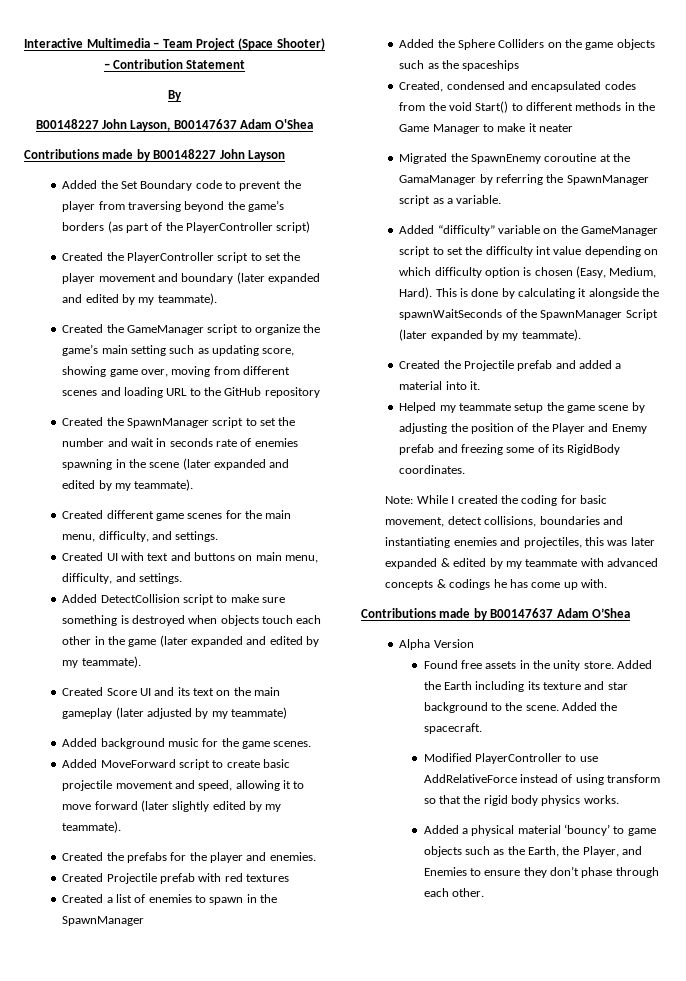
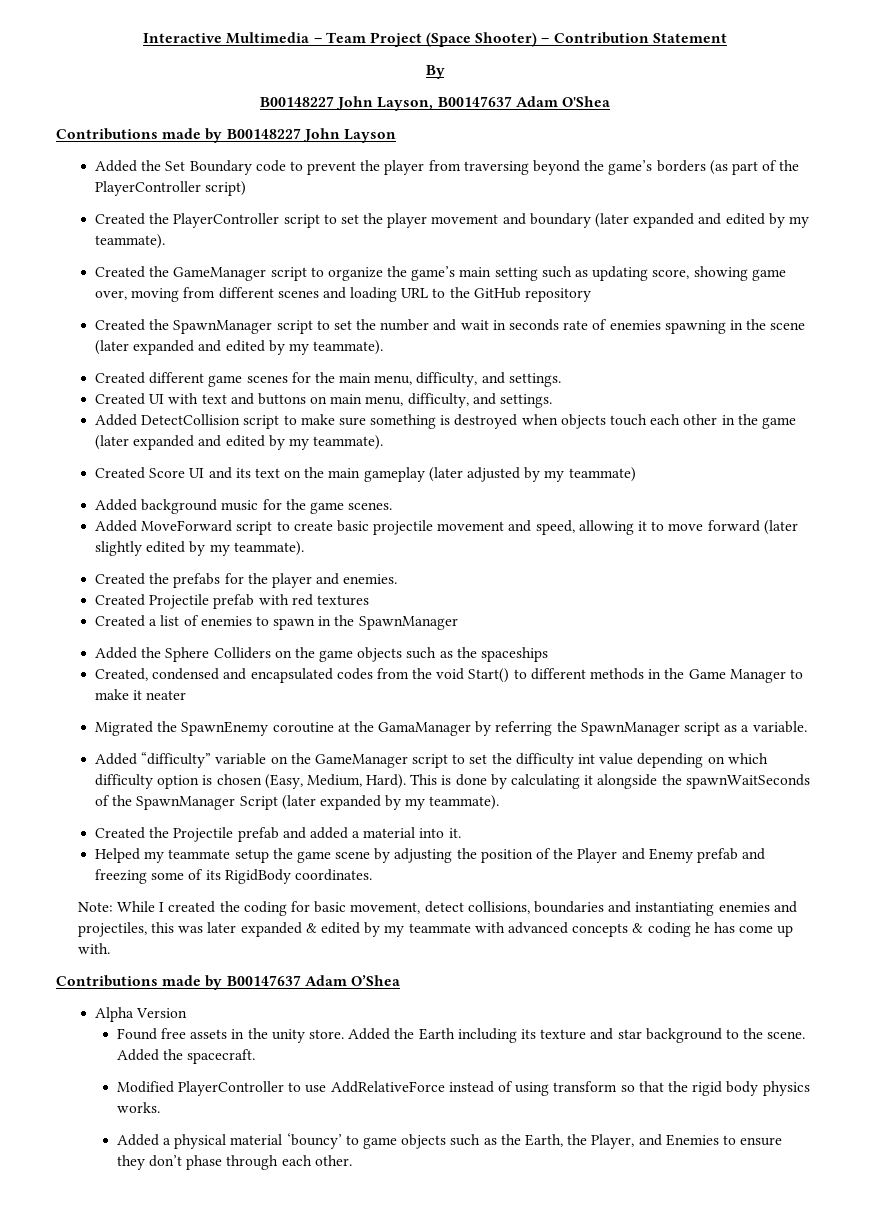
- Note: While I created the coding for basic movement, detect collisions, boundaries and instantiating enemies and projectiles, this was later expanded & edited by my teammate with advanced concepts & codings he has come up with.
+ Note: While I created the coding for basic movement, detect collisions, boundaries and instantiating enemies and projectiles, this was later expanded & edited by my teammate with advanced concepts & coding he has come up with.

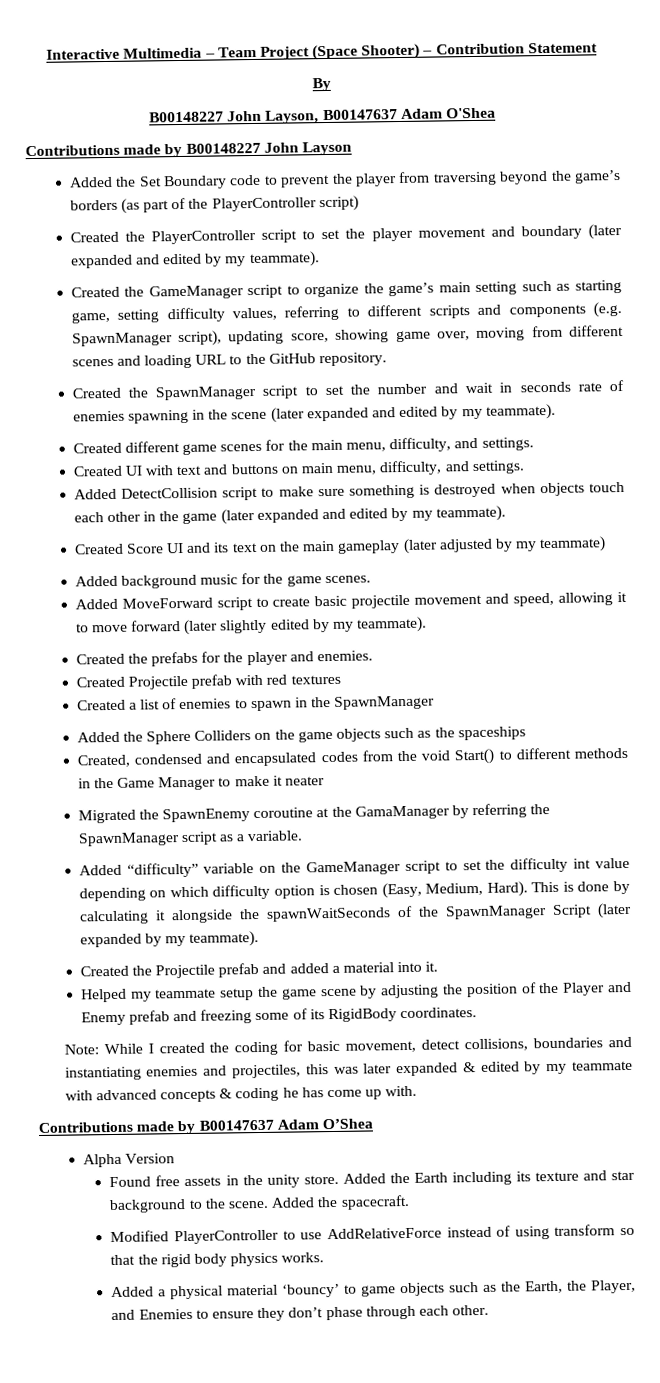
- Created the GameManager script to organize the game’s main setting such as updating score, showing game over, moving from different scenes and loading URL to the GitHub repository
+ Created the GameManager script to organize the game’s main setting such as starting game, setting difficulty values, referring to different scripts and components (e.g. SpawnManager script), updating score, showing game over, moving from different scenes and loading URL to the GitHub repository.

